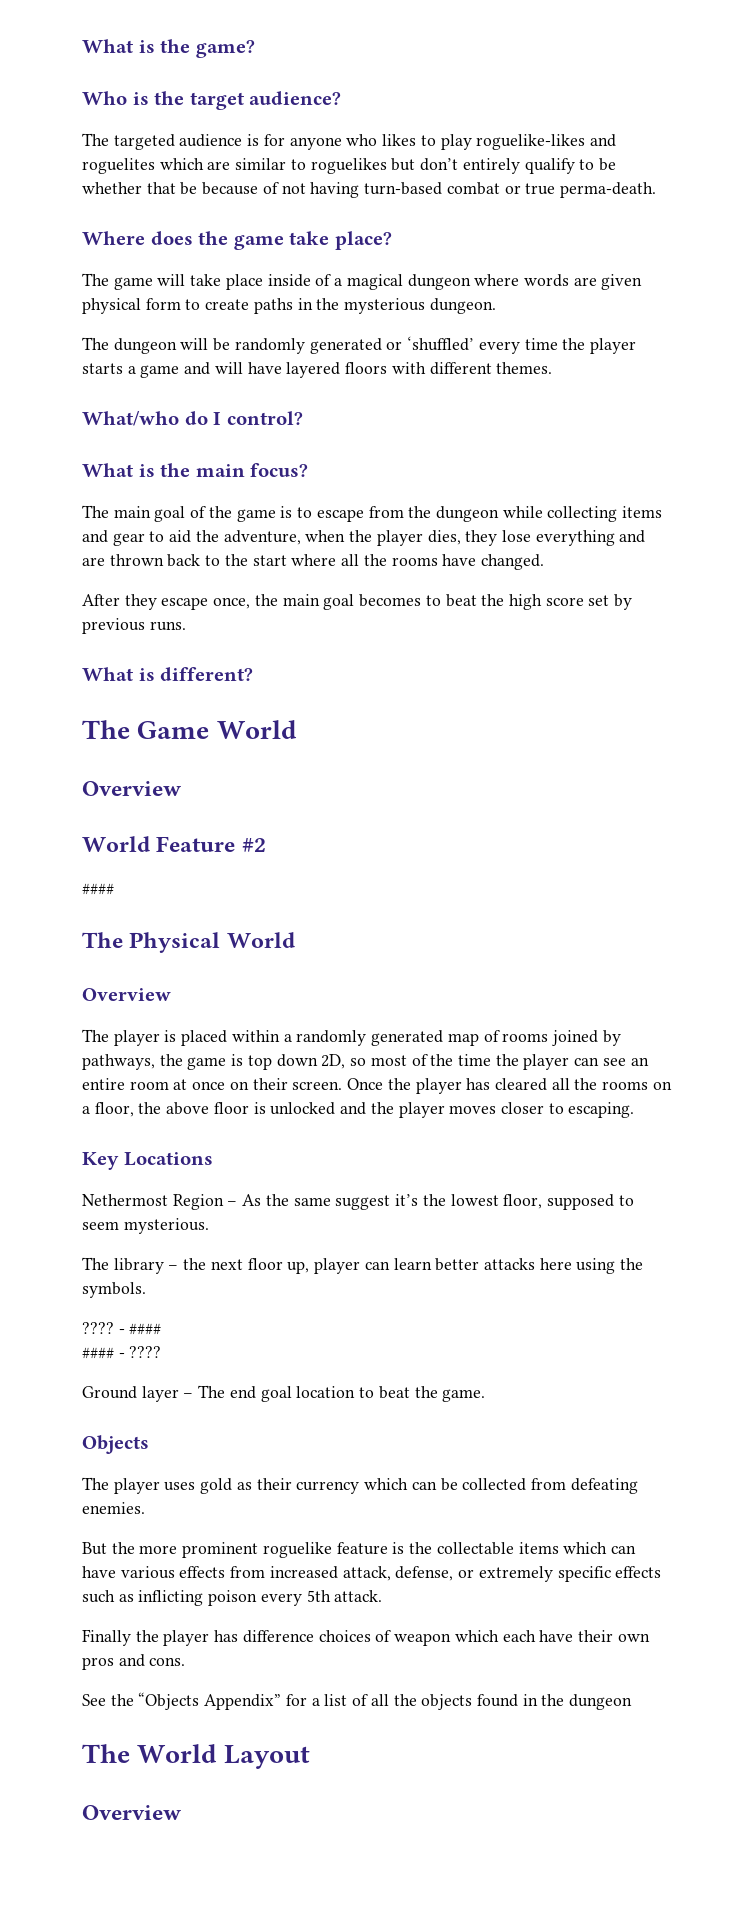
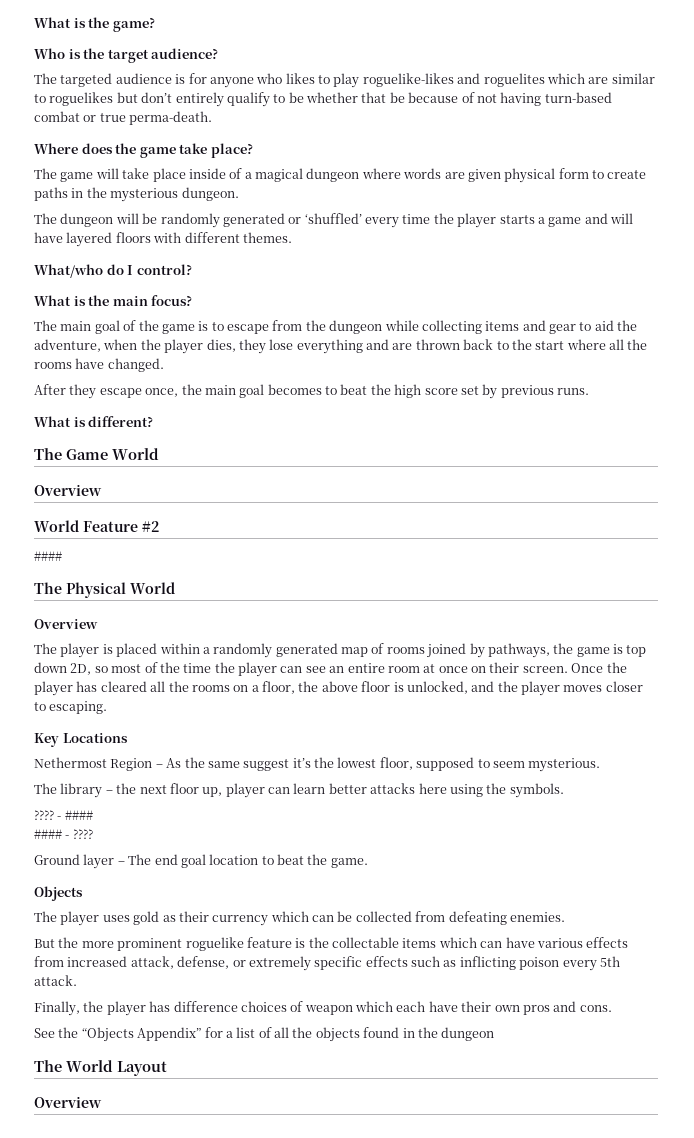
- Once the player has cleared all the rooms on a floor, the above floor is unlocked and the player moves closer to escaping.
+ Once the player has cleared all the rooms on a floor, the above floor is unlocked, and the player moves closer to escaping.
- Finally the player has difference choices of weapon which each have their own pros and cons.
+ Finally, the player has difference choices of weapon which each have their own pros and cons.

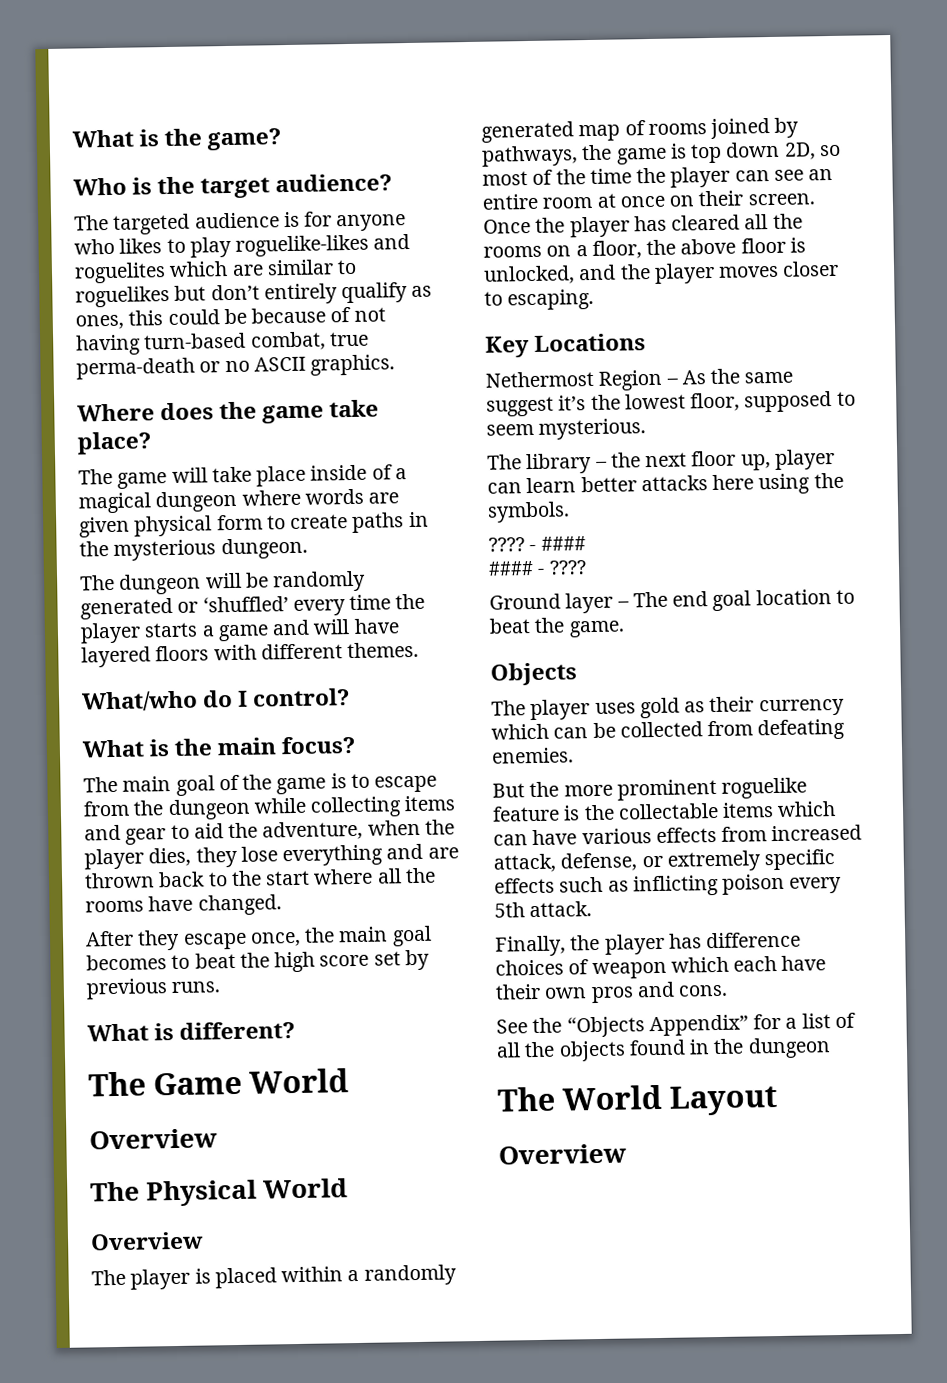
- The targeted audience is for anyone who likes to play roguelike-likes and roguelites which are similar to roguelikes but don’t entirely qualify to be whether that be because of not having turn-based combat or true perma-death.
+ The targeted audience is for anyone who likes to play roguelike-likes and roguelites which are similar to roguelikes but don’t entirely qualify as ones, this could be because of not having turn-based combat, true perma-death or no ASCII graphics.
- World Feature #2
- ####

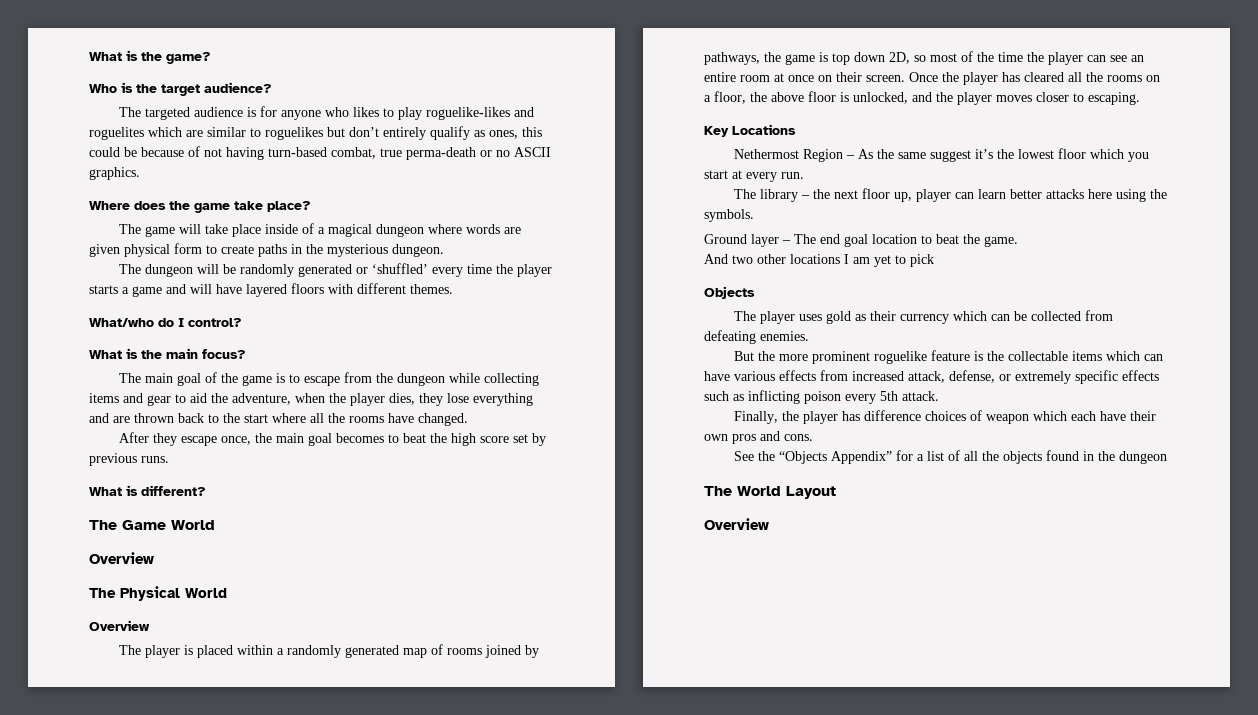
- Nethermost Region – As the same suggest it’s the lowest floor, supposed to seem mysterious.
+ Nethermost Region – As the same suggest it’s the lowest floor which you start at every run.
- ???? - ####
- #### - ????
+ And two other locations I am yet to pick

